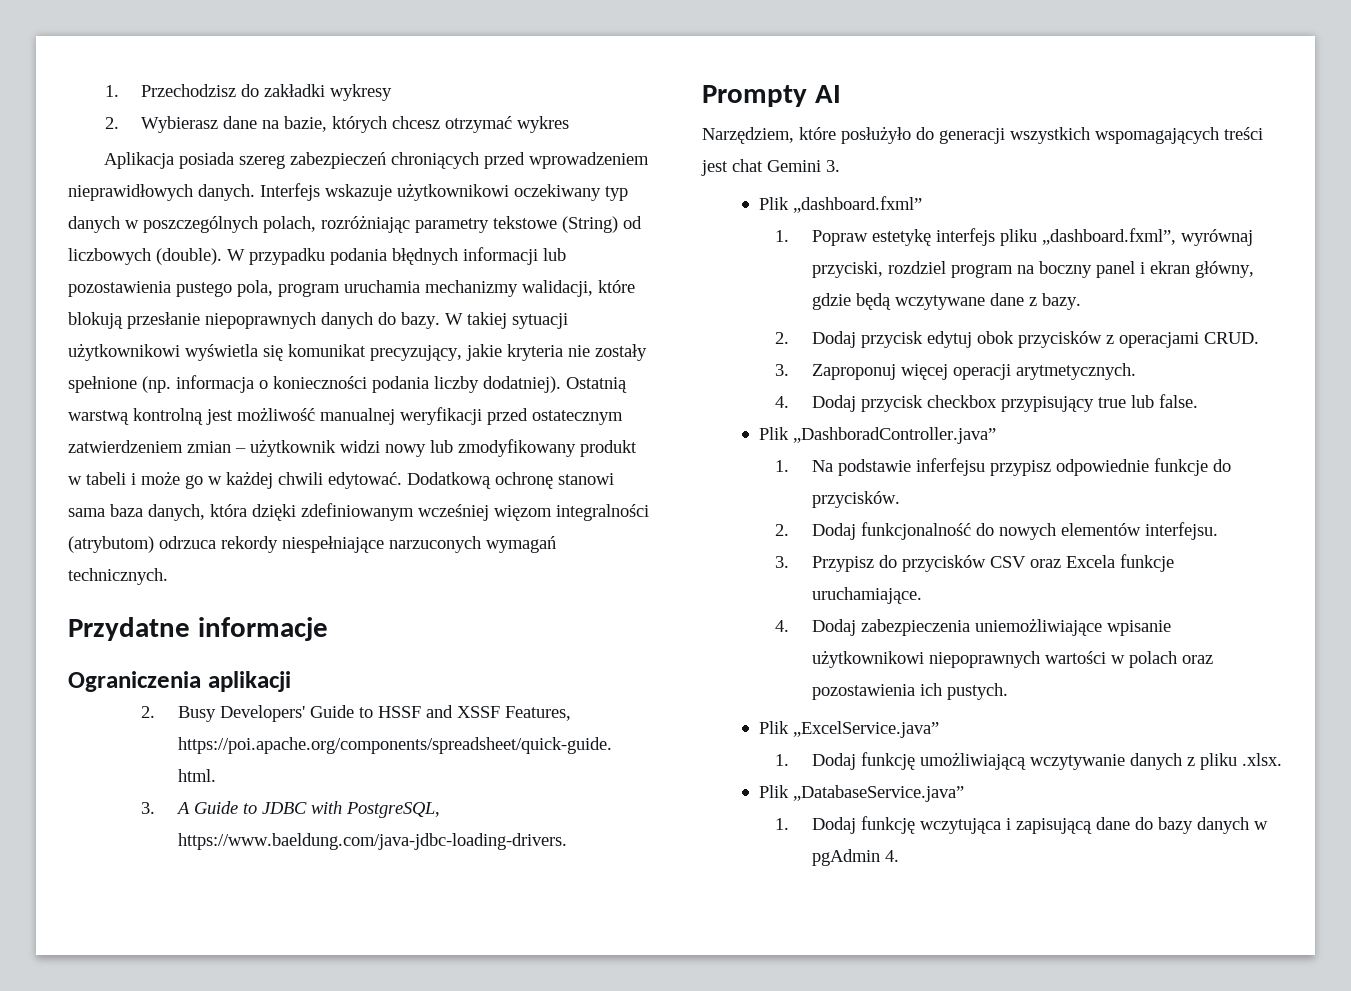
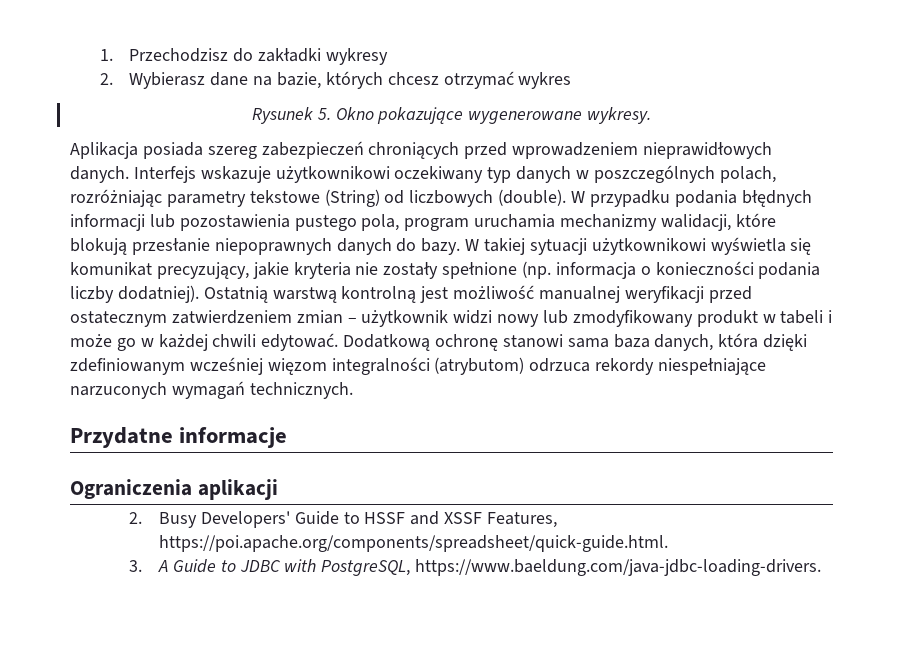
+ Rysunek 5. Okno pokazujące wygenerowane wykresy.
- Prompty AI
- Narzędziem, które posłużyło do generacji wszystkich wspomagających treści jest chat Gemini 3.
- Plik „dashboard.fxml”
- 1. Popraw estetykę interfejs pliku „dashboard.fxml”, wyrównaj przyciski, rozdziel program na boczny panel i ekran główny, gdzie będą wczytywane dane z bazy.
- 2. Dodaj przycisk edytuj obok przycisków z operacjami CRUD.
- 3. Zaproponuj więcej operacji arytmetycznych.
- 4. Dodaj przycisk checkbox przypisujący true lub false.
- Plik „DashboradController.java”
- 1. Na podstawie inferfejsu przypisz odpowiednie funkcje do przycisków.
- 2. Dodaj funkcjonalność do nowych elementów interfejsu.
- 3. Przypisz do przycisków CSV oraz Excela funkcje uruchamiające.
- 4. Dodaj zabezpieczenia uniemożliwiające wpisanie użytkownikowi niepoprawnych wartości w polach oraz pozostawienia ich pustych.
- Plik „ExcelService.java”
- 1. Dodaj funkcję umożliwiającą wczytywanie danych z pliku .xlsx.
- Plik „DatabaseService.java”
- 1. Dodaj funkcję wczytująca i zapisującą dane do bazy danych w pgAdmin 4.

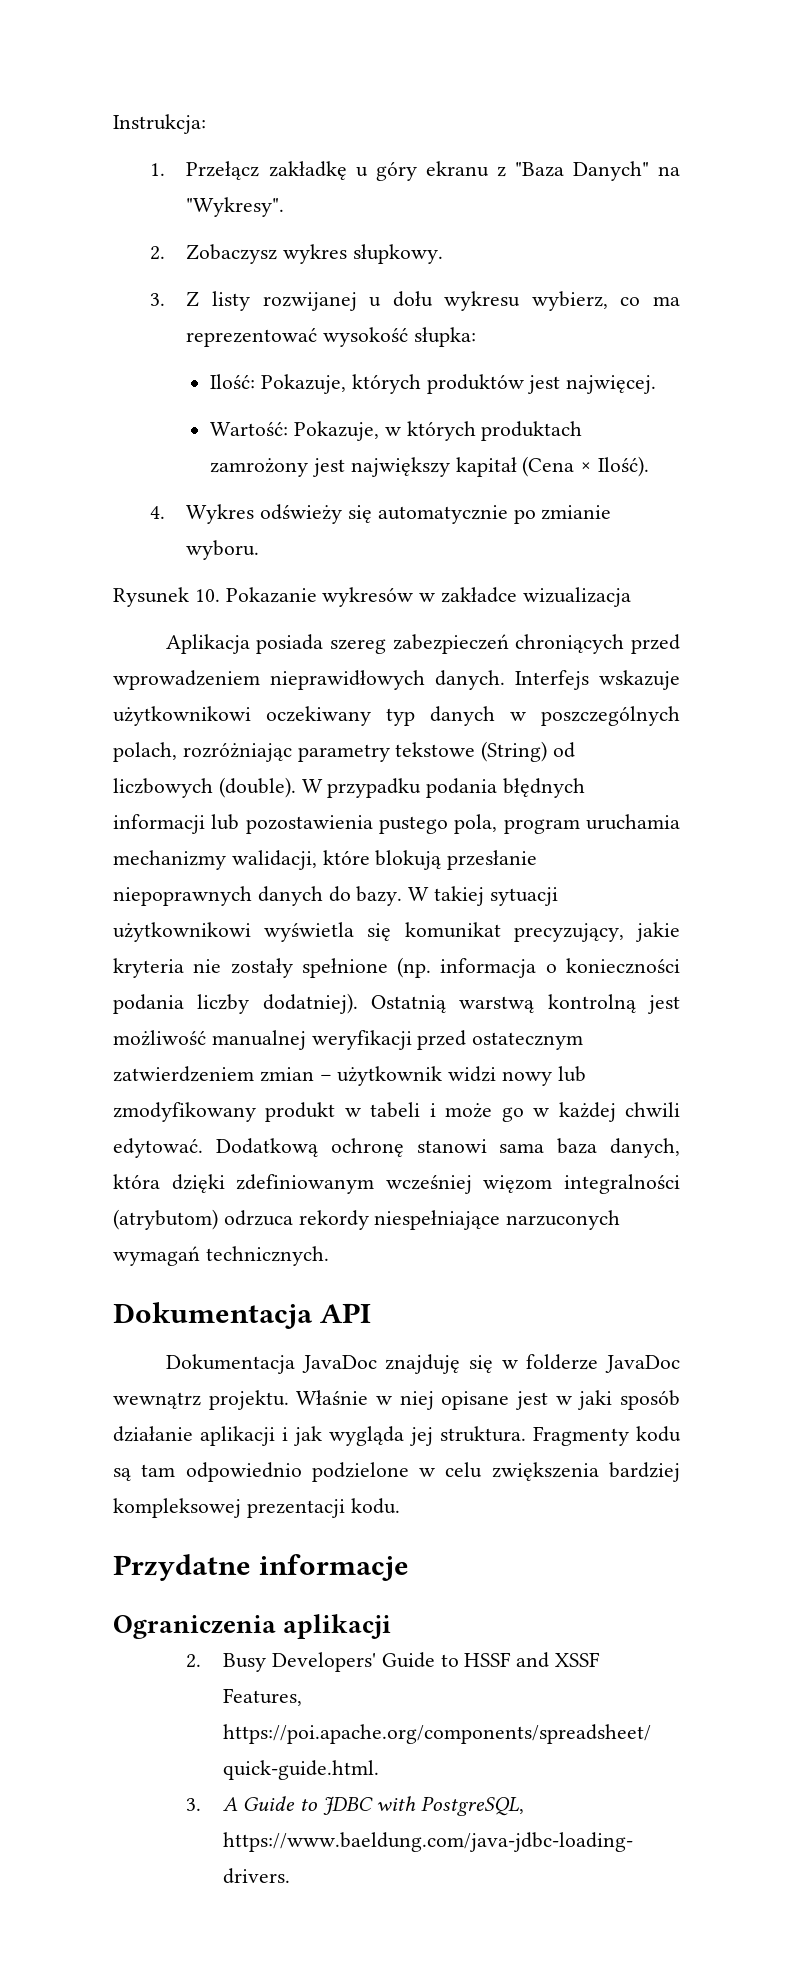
- 1. Przechodzisz do zakładki wykresy
- 2. Wybierasz dane na bazie, których chcesz otrzymać wykres
- Rysunek 5. Okno pokazujące wygenerowane wykresy.
+ Instrukcja:
+ 1. Przełącz zakładkę u góry ekranu z "Baza Danych" na "Wykresy".
+ 2. Zobaczysz wykres słupkowy.
+ 3. Z listy rozwijanej u dołu wykresu wybierz, co ma reprezentować wysokość słupka:
+ Ilość: Pokazuje, których produktów jest najwięcej.
+ Wartość: Pokazuje, w których produktach zamrożony jest największy kapitał (Cena × Ilość).
+ 4. Wykres odświeży się automatycznie po zmianie wyboru.
+ Rysunek 10. Pokazanie wykresów w zakładce wizualizacja
+ Dokumentacja API
+ Dokumentacja JavaDoc znajduję się w folderze JavaDoc wewnątrz projektu. Właśnie w niej opisane jest w jaki sposób działanie aplikacji i jak wygląda jej struktura. Fragmenty kodu są tam odpowiednio podzielone w celu zwiększenia bardziej kompleksowej prezentacji kodu.

